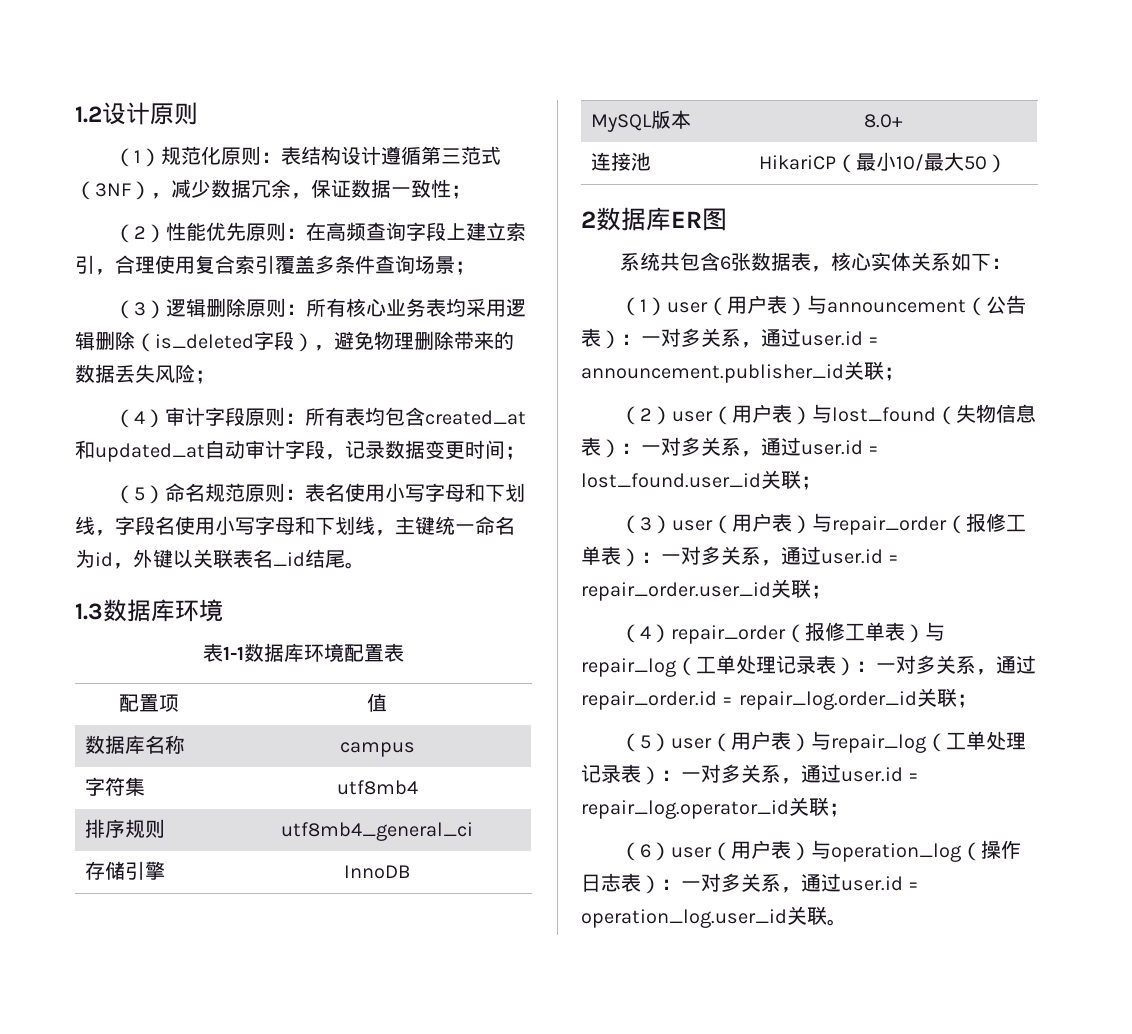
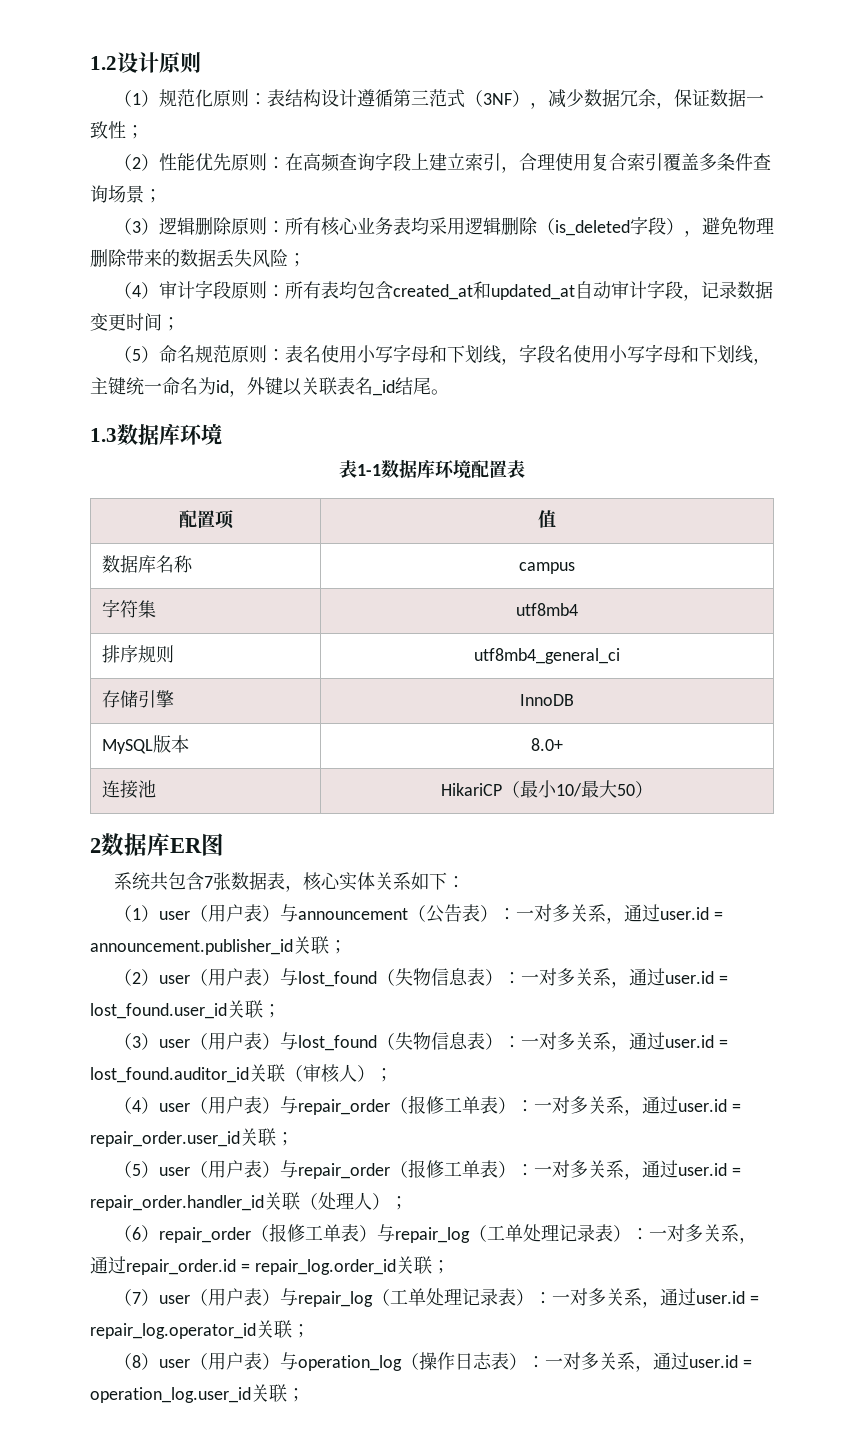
- 系统共包含6张数据表，核心实体关系如下：
+ 系统共包含7张数据表，核心实体关系如下：
- （3）user（用户表）与repair_order（报修工单表）：一对多关系，通过user.id = repair_order.user_id关联；
+ （3）user（用户表）与lost_found（失物信息表）：一对多关系，通过user.id = lost_found.auditor_id关联（审核人）；
+ （4）user（用户表）与repair_order（报修工单表）：一对多关系，通过user.id = repair_order.user_id关联；
- （4）repair_order（报修工单表）与repair_log（工单处理记录表）：一对多关系，通过repair_order.id = repair_log.order_id关联；
+ （5）user（用户表）与repair_order（报修工单表）：一对多关系，通过user.id = repair_order.handler_id关联（处理人）；
+ （6）repair_order（报修工单表）与repair_log（工单处理记录表）：一对多关系，通过repair_order.id = repair_log.order_id关联；
- （5）user（用户表）与repair_log（工单处理记录表）：一对多关系，通过user.id = repair_log.operator_id关联；
+ （7）user（用户表）与repair_log（工单处理记录表）：一对多关系，通过user.id = repair_log.operator_id关联；
- （6）user（用户表）与operation_log（操作日志表）：一对多关系，通过user.id = operation_log.user_id关联。
+ （8）user（用户表）与operation_log（操作日志表）：一对多关系，通过user.id = operation_log.user_id关联；

